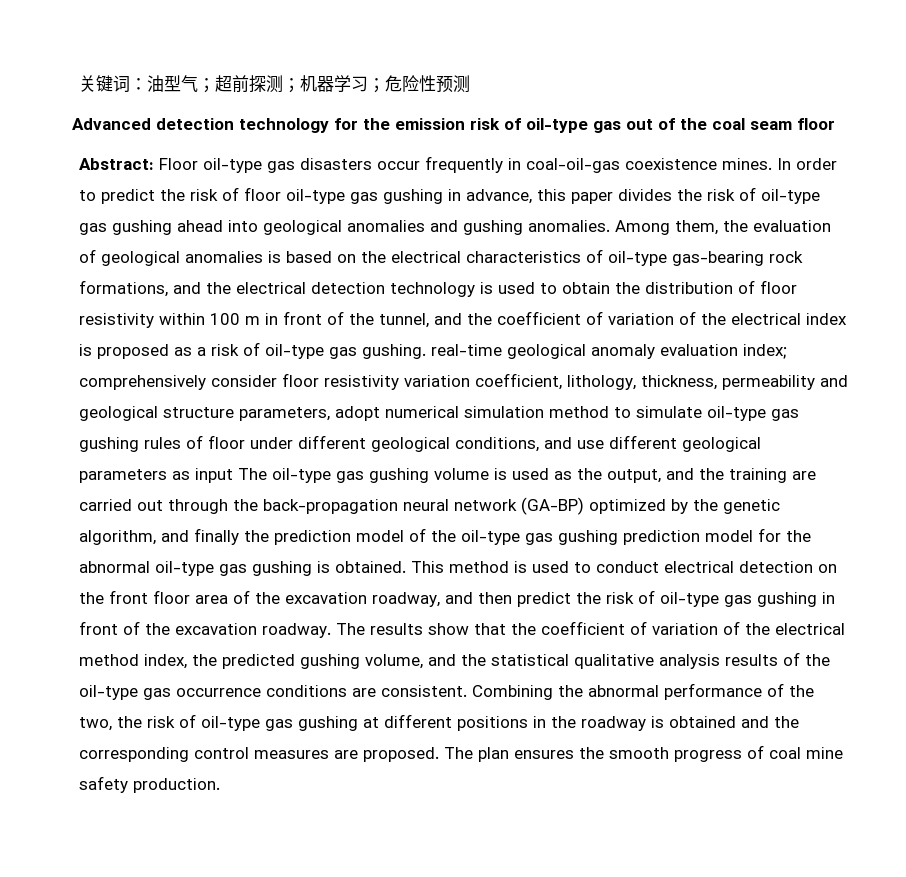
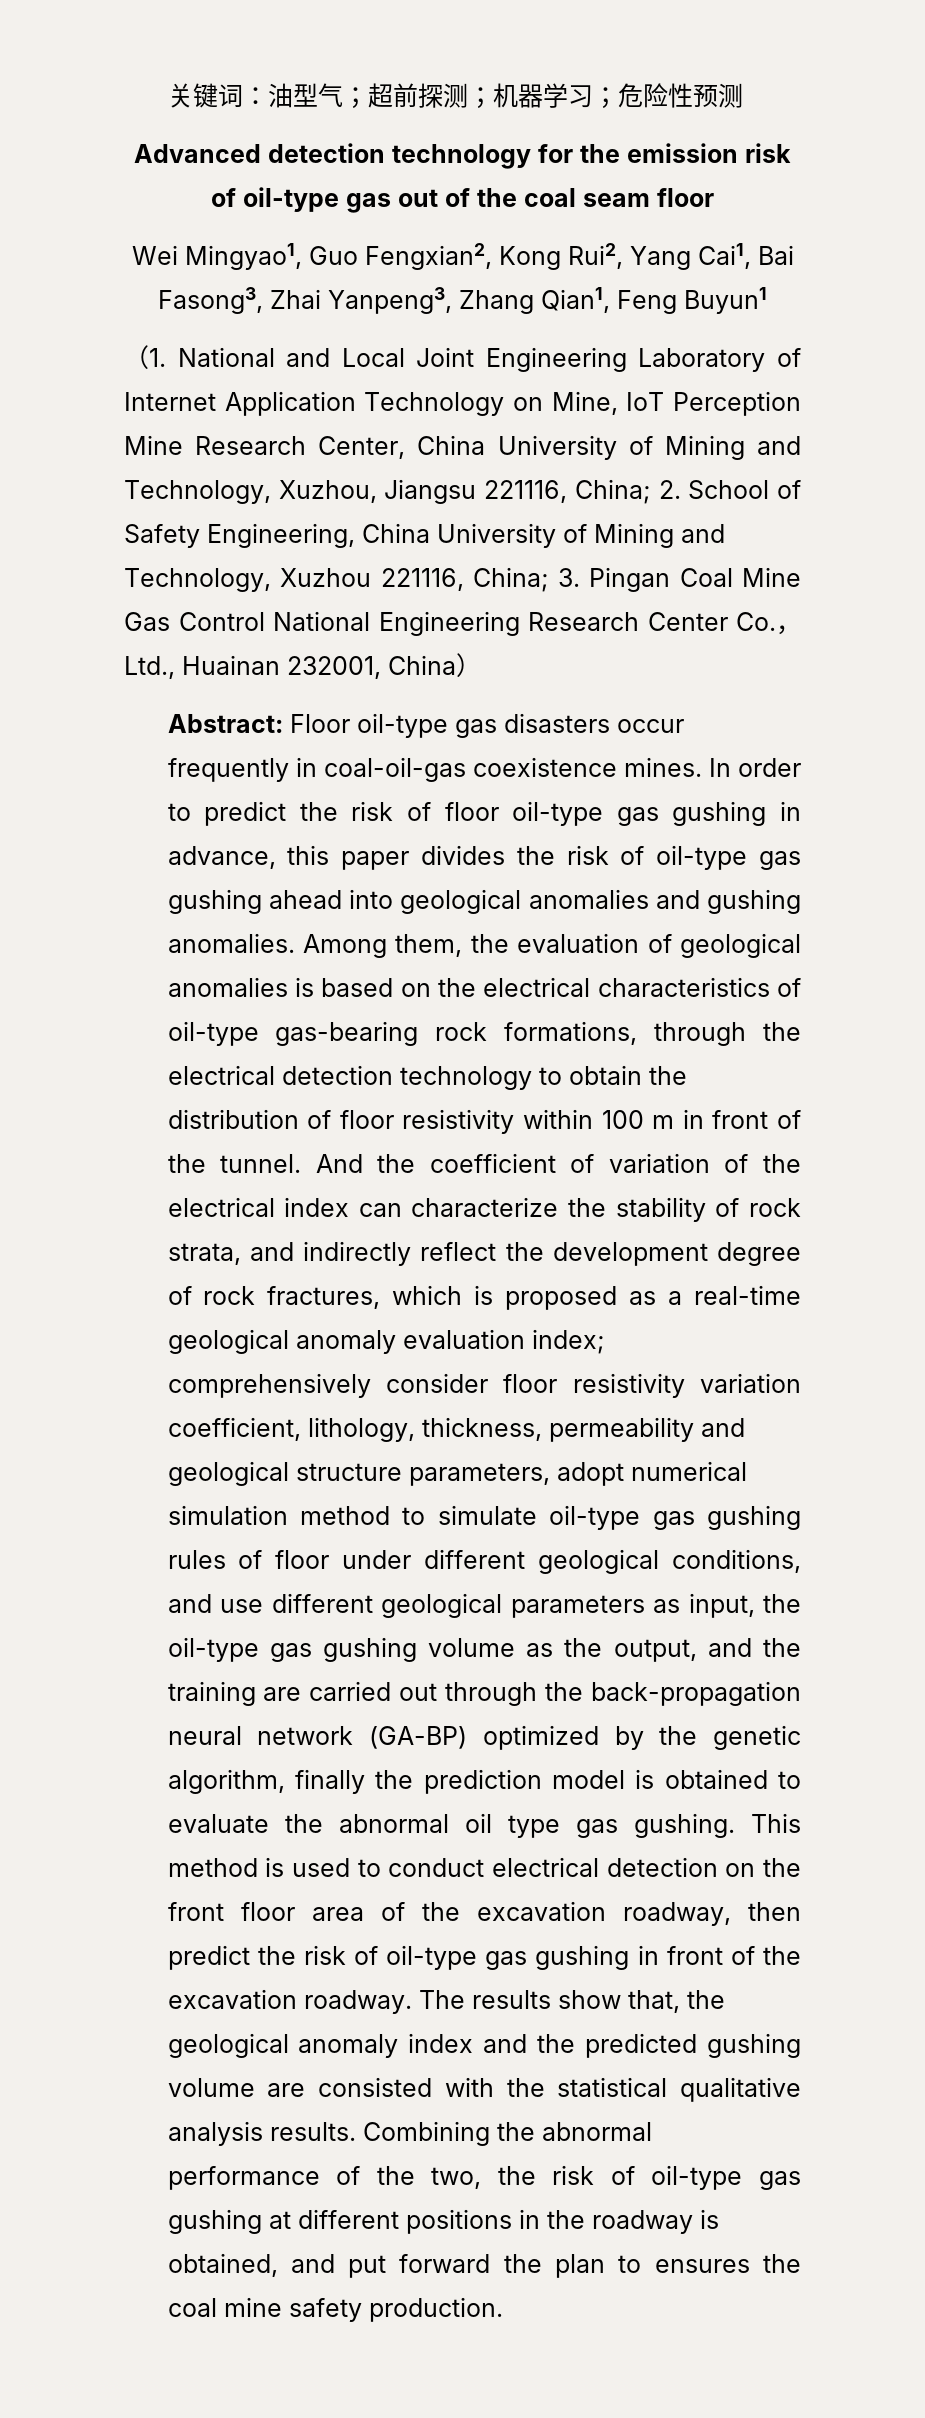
+ Wei Mingyao1, Guo Fengxian2, Kong Rui2, Yang Cai1, Bai Fasong3, Zhai Yanpeng3, Zhang Qian1, Feng Buyun1
+ （1. National and Local Joint Engineering Laboratory of Internet Application Technology on Mine, IoT Perception Mine Research Center, China University of Mining and Technology, Xuzhou, Jiangsu 221116, China; 2. School of Safety Engineering, China University of Mining and Technology, Xuzhou 221116, China; 3. Pingan Coal Mine Gas Control National Engineering Research Center Co.，Ltd., Huainan 232001, China）
- Among them, the evaluation of geological anomalies is based on the electrical characteristics of oil-type gas-bearing rock formations, and the electrical detection technology is used to obtain the distribution of floor resistivity within 100 m in front of the tunnel, and the coefficient of variation of the electrical index is proposed as a risk of oil-type gas gushing. real-time geological anomaly evaluation index;
+ Among them, the evaluation of geological anomalies is based on the electrical characteristics of oil-type gas-bearing rock formations, through the electrical detection technology to obtain the distribution of floor resistivity within 100 m in front of the tunnel. And the coefficient of variation of the electrical index can characterize the stability of rock strata, and indirectly reflect the development degree of rock fractures, which is proposed as a real-time geological anomaly evaluation index;
- comprehensively consider floor resistivity variation coefficient, lithology, thickness, permeability and geological structure parameters, adopt numerical simulation method to simulate oil-type gas gushing rules of floor under different geological conditions, and use different geological parameters as input The oil-type gas gushing volume is used as the output, and the training are carried out through the back-propagation neural network (GA-BP) optimized by the genetic algorithm, and finally the prediction model of the oil-type gas gushing prediction model for the abnormal oil-type gas gushing is obtained.
+ comprehensively consider floor resistivity variation coefficient, lithology, thickness, permeability and geological structure parameters, adopt numerical simulation method to simulate oil-type gas gushing rules of floor under different geological conditions, and use different geological parameters as input, the oil-type gas gushing volume as the output, and the training are carried out through the back-propagation neural network (GA-BP) optimized by the genetic algorithm, finally the prediction model is obtained to evaluate the abnormal oil type gas gushing.
- This method is used to conduct electrical detection on the front floor area of the excavation roadway, and then predict the risk of oil-type gas gushing in front of the excavation roadway.
+ This method is used to conduct electrical detection on the front floor area of the excavation roadway, then predict the risk of oil-type gas gushing in front of the excavation roadway.
- The results show that the coefficient of variation of the electrical method index, the predicted gushing volume, and the statistical qualitative analysis results of the oil-type gas occurrence conditions are consistent.
+ The results show that, the geological anomaly index and the predicted gushing volume are consisted with the statistical qualitative analysis results.
- Combining the abnormal performance of the two, the risk of oil-type gas gushing at different positions in the roadway is obtained and the corresponding control measures are proposed. The plan ensures the smooth progress of coal mine safety production.
+ Combining the abnormal performance of the two, the risk of oil-type gas gushing at different positions in the roadway is obtained, and put forward the plan to ensures the coal mine safety production.

